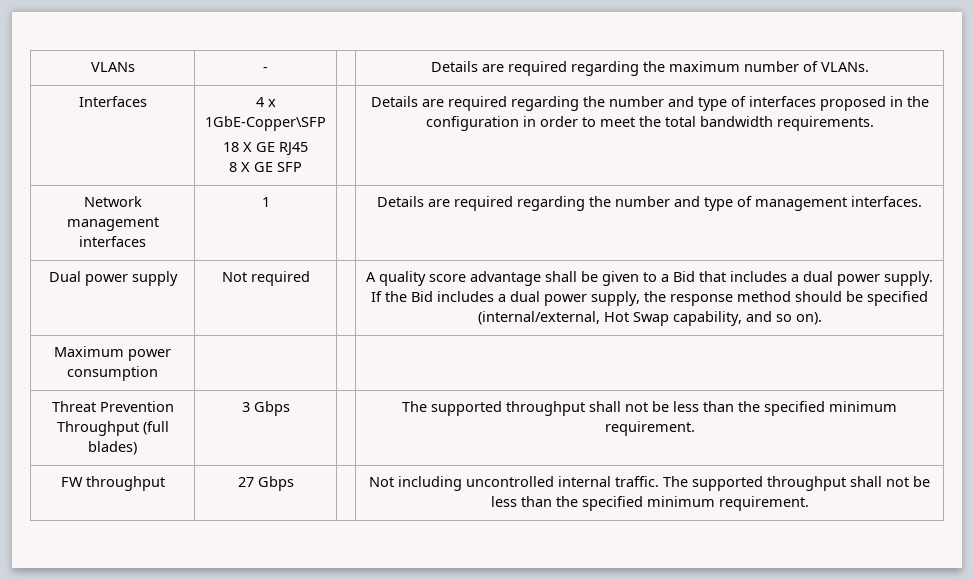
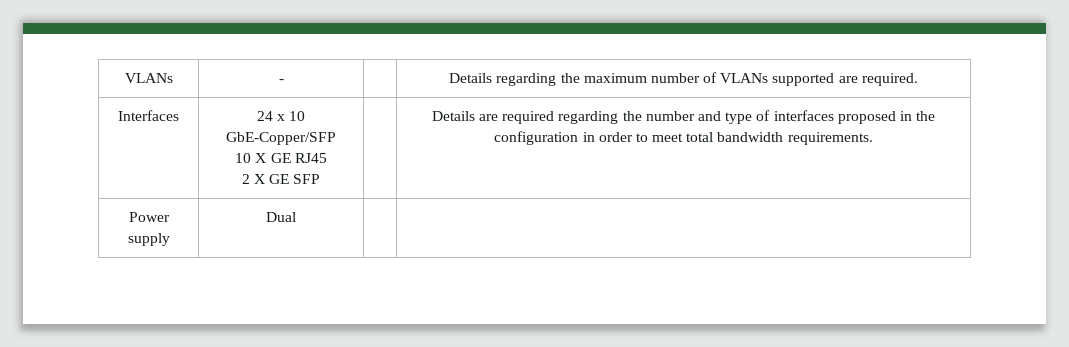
- VLANs | - | | Details are required regarding the maximum number of VLANs.
- Interfaces | 4 x 1GbE-Copper\SFP
- 18 X GE RJ45
- 8 X GE SFP | | Details are required regarding the number and type of interfaces proposed in the configuration in order to meet the total bandwidth requirements.
+ VLANs | - | | Details regarding the maximum number of VLANs supported are required.
+ Interfaces | 24 x 10 GbE-Copper/SFP
+ 10 X GE RJ45
+ 2 X GE SFP | | Details are required regarding the number and type of interfaces proposed in the configuration in order to meet total bandwidth requirements.
- Network management interfaces | 1 | | Details are required regarding the number and type of management interfaces.
- Dual power supply | Not required | | A quality score advantage shall be given to a Bid that includes a dual power supply. If the Bid includes a dual power supply, the response method should be specified (internal/external, Hot Swap capability, and so on).
- Maximum power consumption | | |
- Threat Prevention Throughput (full blades) | 3 Gbps | | The supported throughput shall not be less than the specified minimum requirement.
- FW throughput | 27 Gbps | | Not including uncontrolled internal traffic. The supported throughput shall not be less than the specified minimum requirement.
+ Power supply | Dual | |

